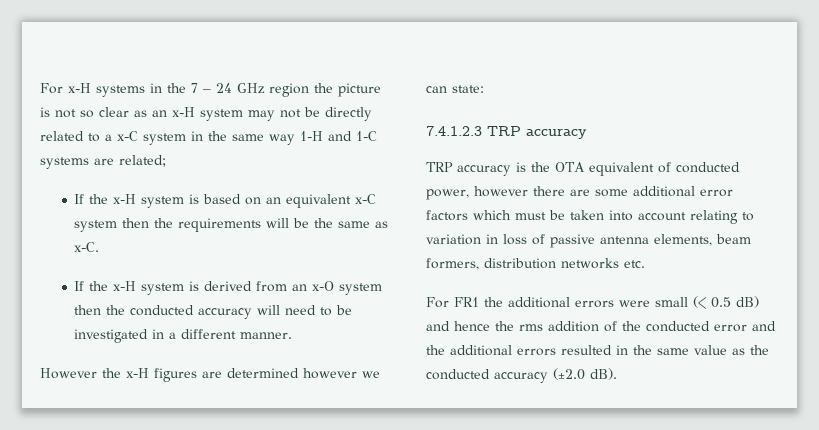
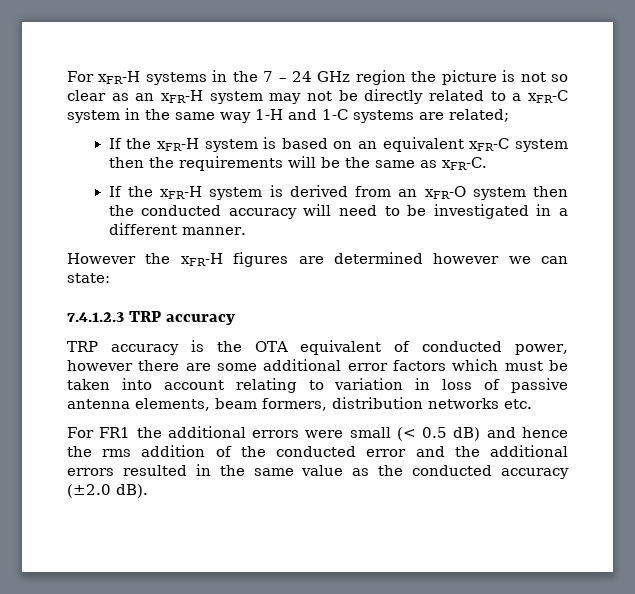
- For x-H systems in the 7 – 24 GHz region the picture is not so clear as an x-H system may not be directly related to a x-C system in the same way 1-H and 1-C systems are related;
+ For xFR-H systems in the 7 – 24 GHz region the picture is not so clear as an xFR-H system may not be directly related to a xFR-C system in the same way 1-H and 1-C systems are related;
- If the x-H system is based on an equivalent x-C system then the requirements will be the same as x-C.
- If the x-H system is derived from an x-O system then the conducted accuracy will need to be investigated in a different manner.
+ If the xFR-H system is based on an equivalent xFR-C system then the requirements will be the same as xFR-C.
+ If the xFR-H system is derived from an xFR-O system then the conducted accuracy will need to be investigated in a different manner.
- However the x-H figures are determined however we can state:
+ However the xFR-H figures are determined however we can state:

